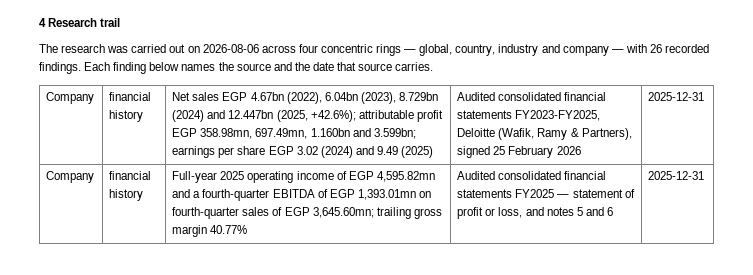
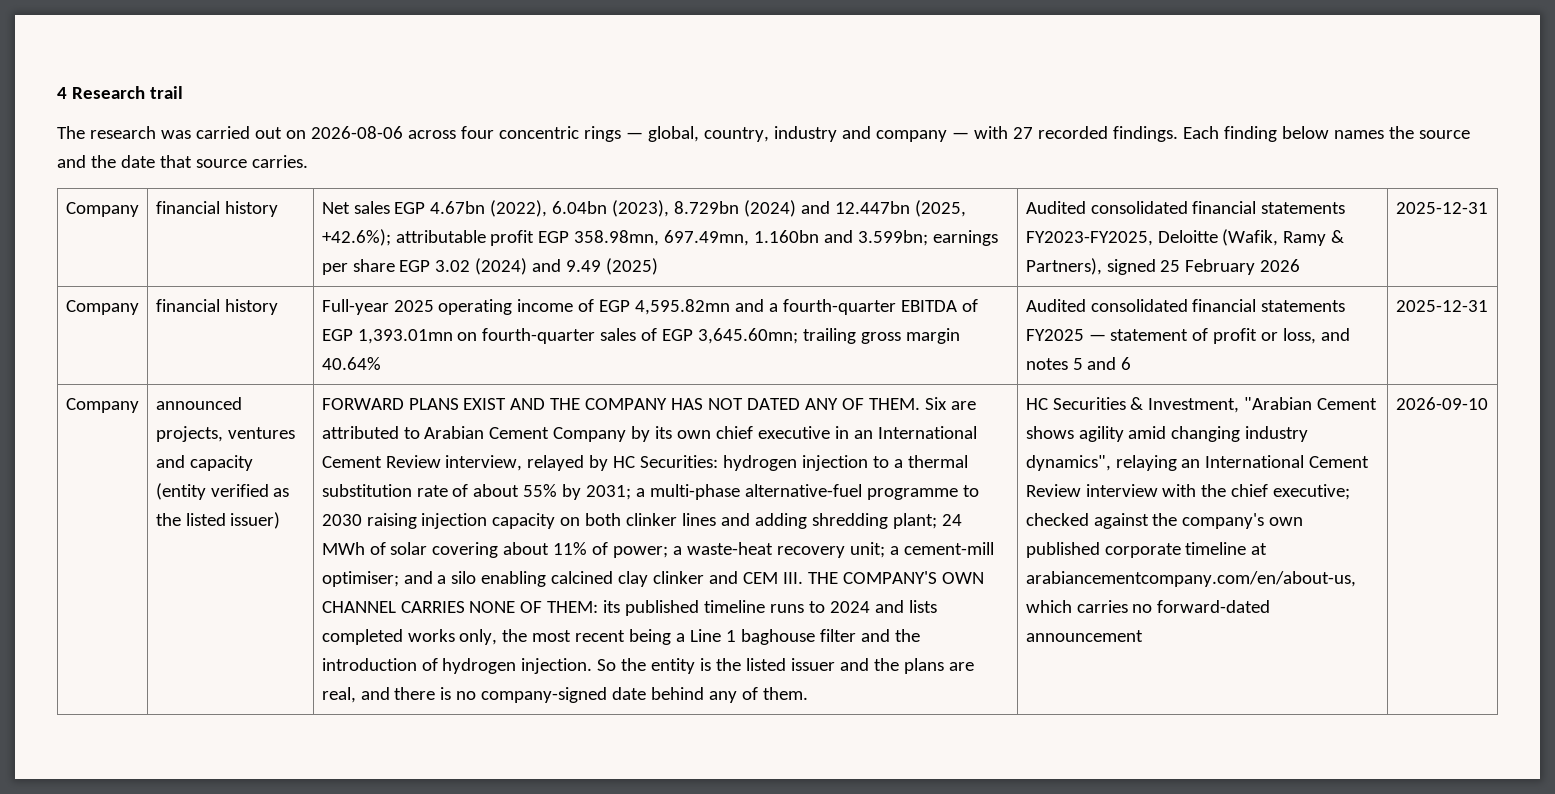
- The research was carried out on 2026-08-06 across four concentric rings — global, country, industry and company — with 26 recorded findings.
+ The research was carried out on 2026-08-06 across four concentric rings — global, country, industry and company — with 27 recorded findings.
- Full-year 2025 operating income of EGP 4,595.82mn and a fourth-quarter EBITDA of EGP 1,393.01mn on fourth-quarter sales of EGP 3,645.60mn; trailing gross margin 40.77%
+ Full-year 2025 operating income of EGP 4,595.82mn and a fourth-quarter EBITDA of EGP 1,393.01mn on fourth-quarter sales of EGP 3,645.60mn; trailing gross margin 40.64%
+ Company | announced projects, ventures and capacity (entity verified as the listed issuer) | FORWARD PLANS EXIST AND THE COMPANY HAS NOT DATED ANY OF THEM. Six are attributed to Arabian Cement Company by its own chief executive in an International Cement Review interview, relayed by HC Securities: hydrogen injection to a thermal substitution rate of about 55% by 2031; a multi-phase alternative-fuel programme to 2030 raising injection capacity on both clinker lines and adding shredding plant; 24 MWh of solar covering about 11% of power; a waste-heat recovery unit; a cement-mill optimiser; and a silo enabling calcined clay clinker and CEM III. THE COMPANY'S OWN CHANNEL CARRIES NONE OF THEM: its published timeline runs to 2024 and lists completed works only, the most recent being a Line 1 baghouse filter and the introduction of hydrogen injection. So the entity is the listed issuer and the plans are real, and there is no company-signed date behind any of them. | HC Securities & Investment, "Arabian Cement shows agility amid changing industry dynamics", relaying an International Cement Review interview with the chief executive; checked against the company's own published corporate timeline at arabiancementcompany.com/en/about-us, which carries no forward-dated announcement | 2026-09-10

